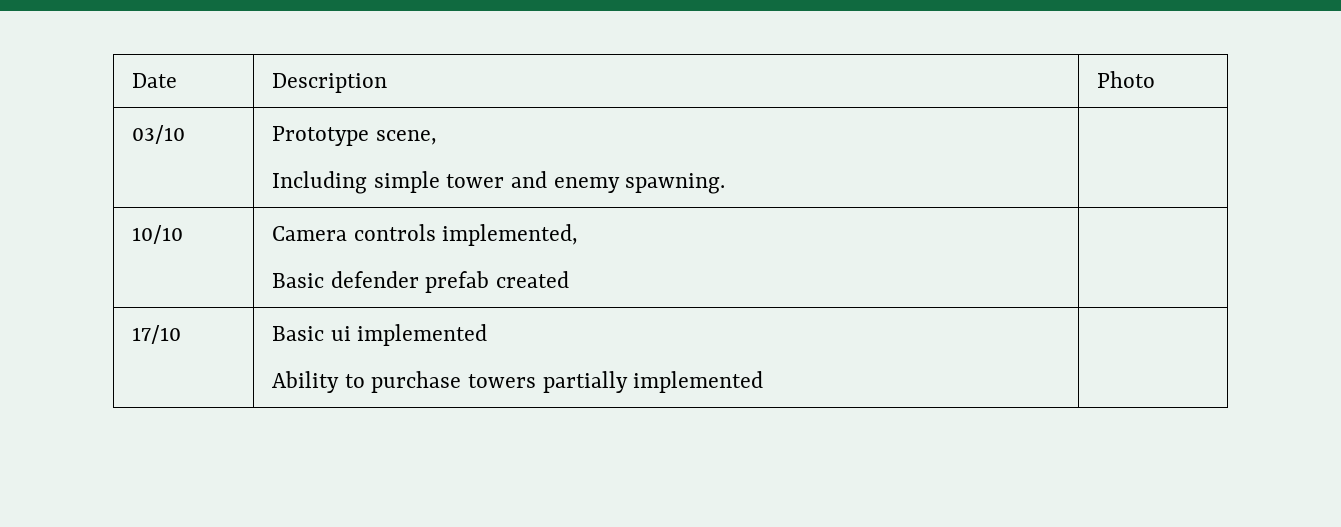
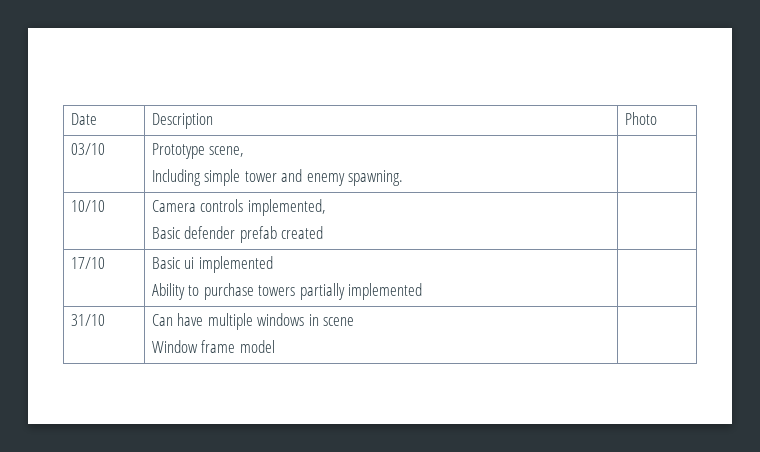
+ 31/10 | Can have multiple windows in scene
+ Window frame model |

